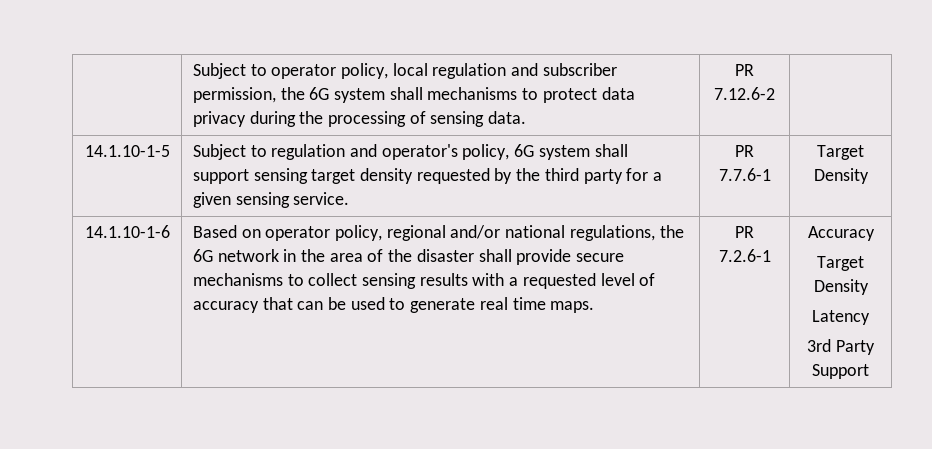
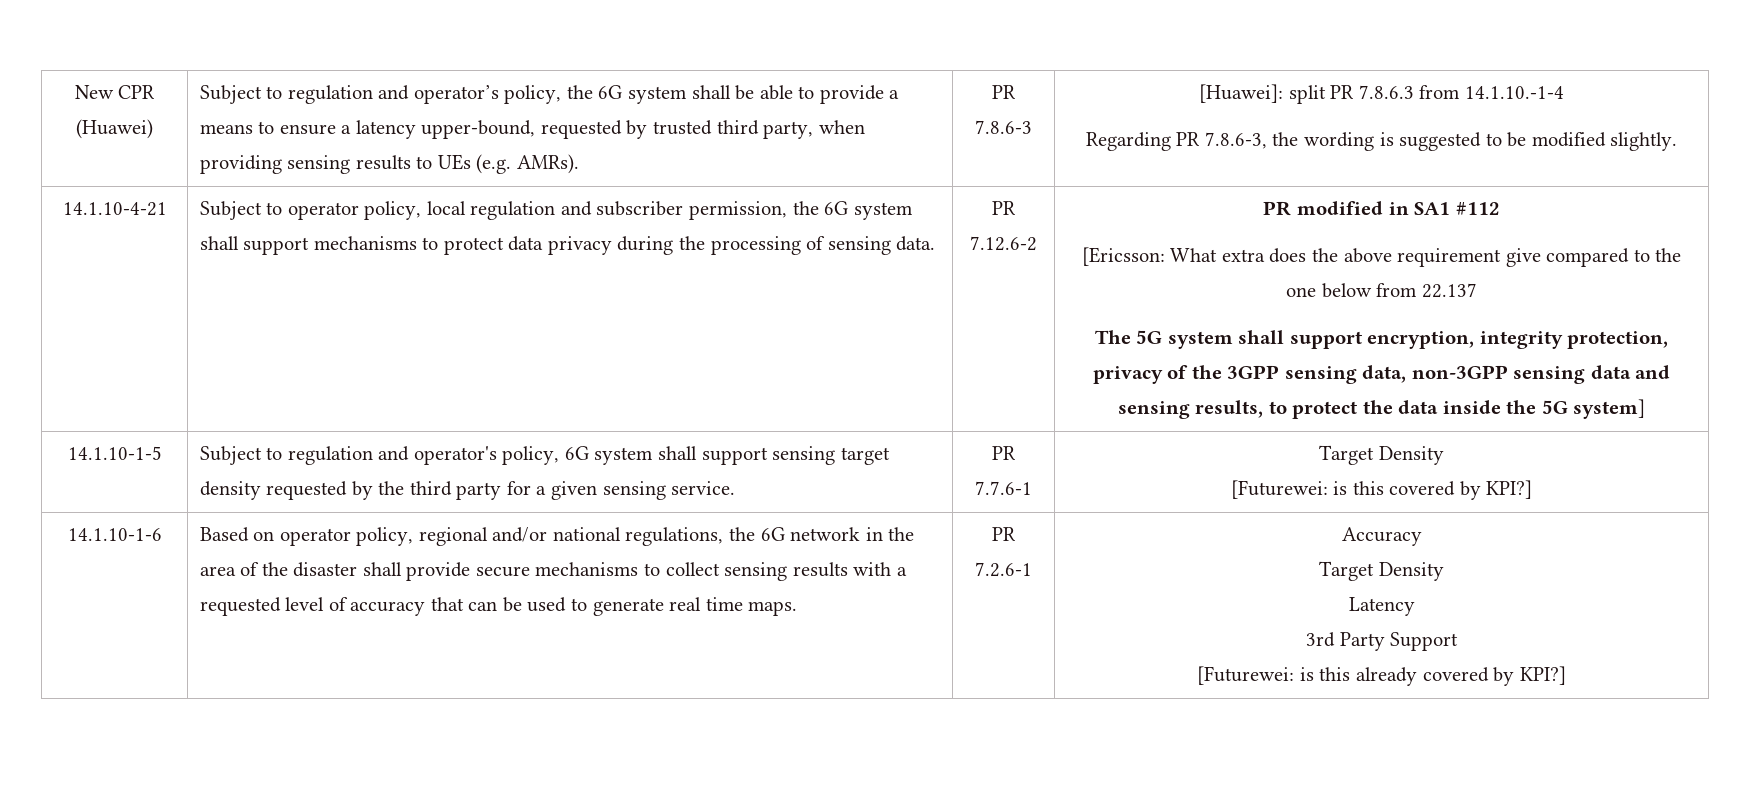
+ New CPR (Huawei) | Subject to regulation and operator’s policy, the 6G system shall be able to provide a means to ensure a latency upper-bound, requested by trusted third party, when providing sensing results to UEs (e.g. AMRs). | PR 7.8.6-3 | [Huawei]: split PR 7.8.6.3 from 14.1.10.-1-4
+ Regarding PR 7.8.6-3, the wording is suggested to be modified slightly.
+ 14.1.10-4-21
- Subject to operator policy, local regulation and subscriber permission, the 6G system shall mechanisms to protect data privacy during the processing of sensing data.
+ Subject to operator policy, local regulation and subscriber permission, the 6G system shall support mechanisms to protect data privacy during the processing of sensing data.
+ PR modified in SA1 #112
+ [Ericsson: What extra does the above requirement give compared to the one below from 22.137
+ The 5G system shall support encryption, integrity protection, privacy of the 3GPP sensing data, non-3GPP sensing data and sensing results, to protect the data inside the 5G system]
  14.1.10-1-5 | Subject to regulation and operator's policy, 6G system shall support sensing target density requested by the third party for a given sensing service. | PR 7.7.6-1 | Target Density
+ [Futurewei: is this covered by KPI?]
+ [Futurewei: is this already covered by KPI?]

